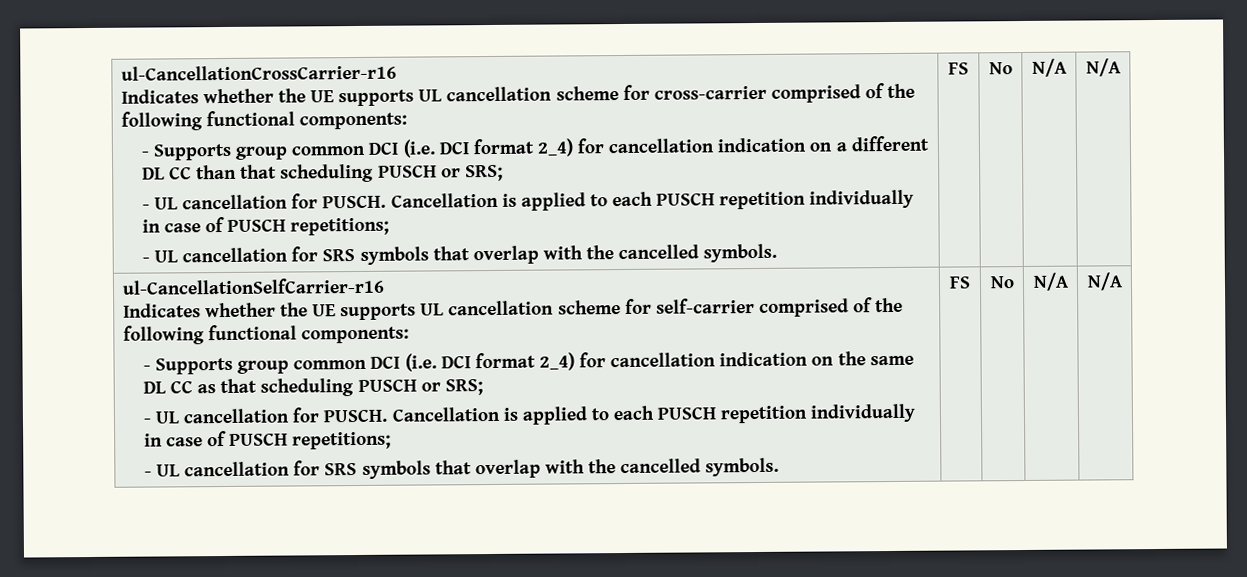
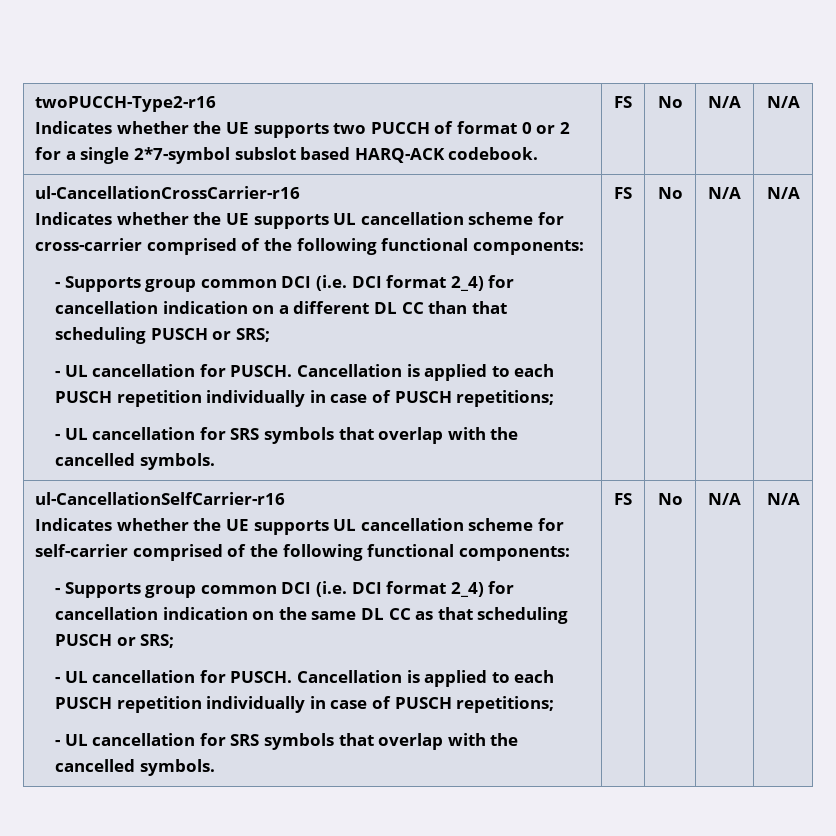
+ twoPUCCH-Type2-r16
+ Indicates whether the UE supports two PUCCH of format 0 or 2 for a single 2*7-symbol subslot based HARQ-ACK codebook. | FS | No | N/A | N/A

